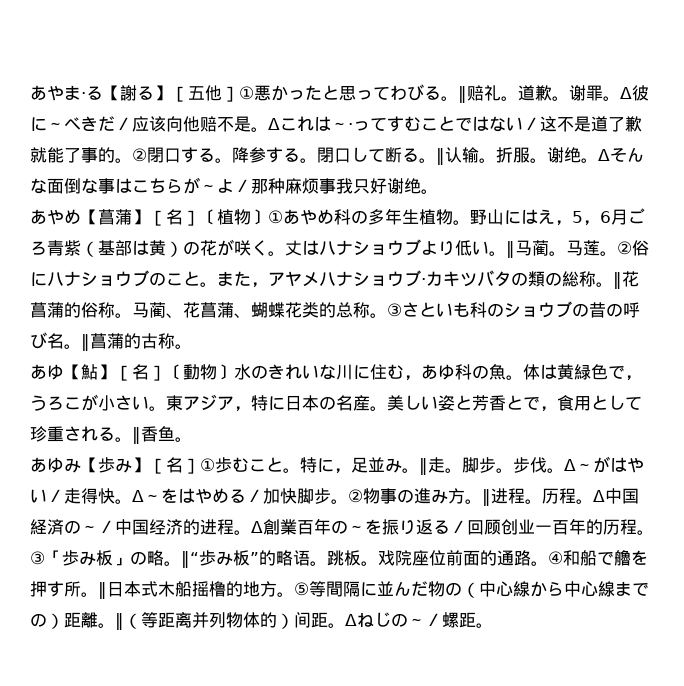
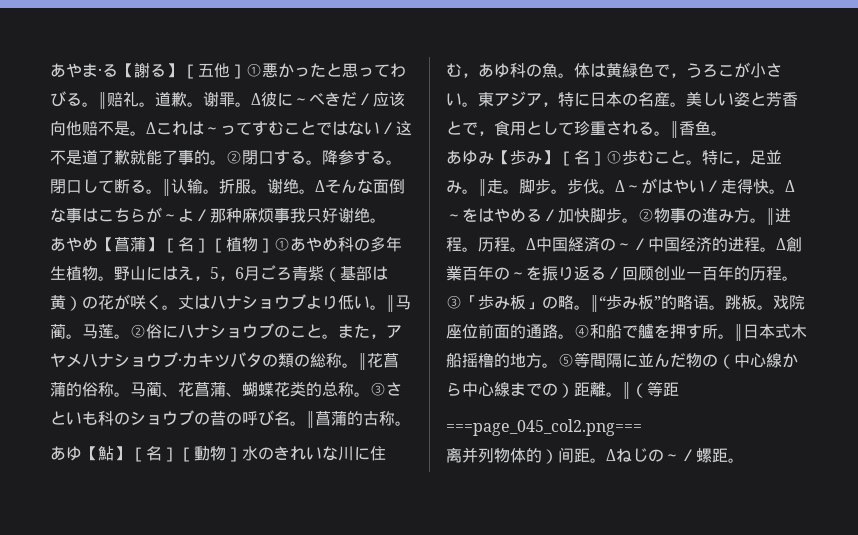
- Δこれは～·ってすむことではない／这不是道了歉就能了事的。
+ Δこれは～ってすむことではない／这不是道了歉就能了事的。
- あやめ【菖蒲】［名］〔植物〕①あやめ科の多年生植物。
+ あやめ【菖蒲】［名］［植物］①あやめ科の多年生植物。
- あゆ【鮎】［名］〔動物〕水のきれいな川に住む，あゆ科の魚。
+ あゆ【鮎】［名］［動物］水のきれいな川に住む，あゆ科の魚。
- ④和船で艪を押す所。
+ ④和船で艫を押す所。
- ‖（等距离并列物体的）间距。
+ ‖（等距
+ ===page_045_col2.png===
+ 离并列物体的）间距。

